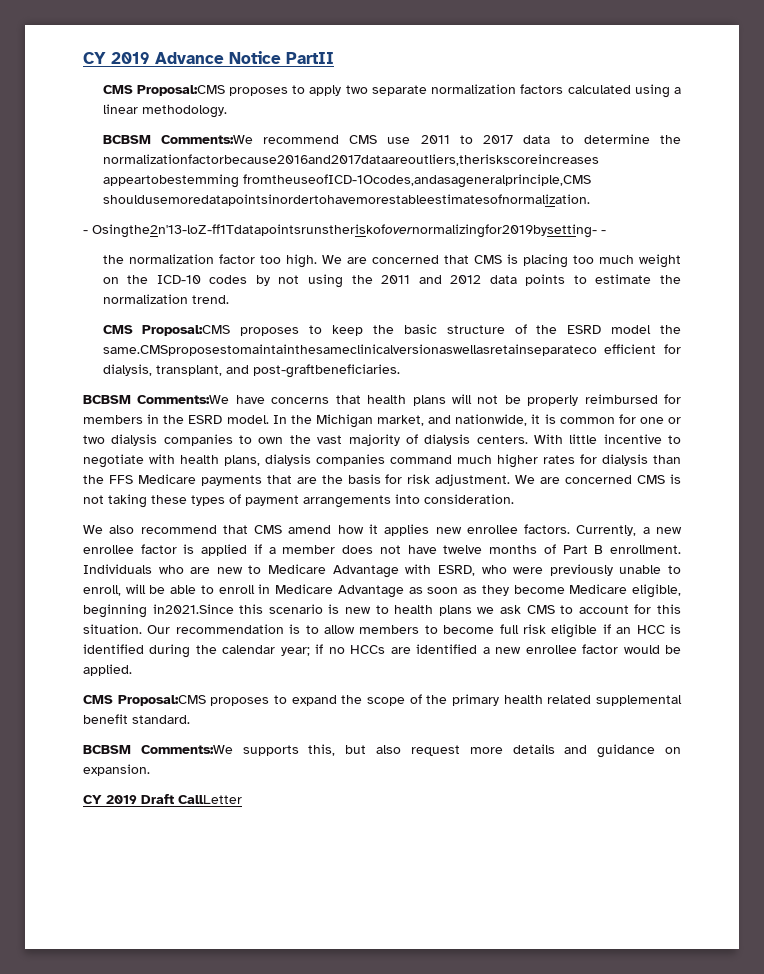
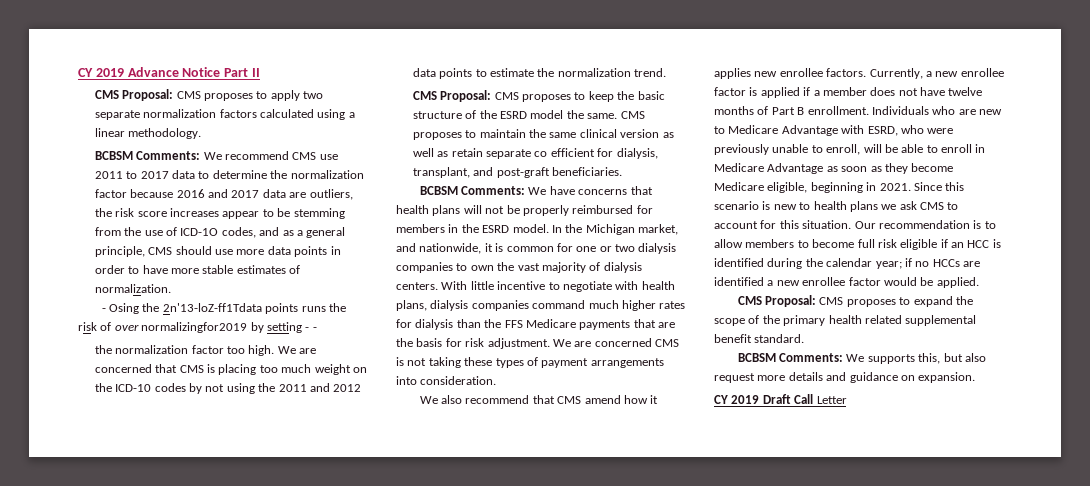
- CY 2019 Advance Notice PartII
- CMS Proposal:CMS proposes to apply two separate normalization factors calculated using a linear methodology.
+ CY 2019 Advance Notice Part II
+ CMS Proposal: CMS proposes to apply two separate normalization factors calculated using a linear methodology.
- BCBSM Comments:We recommend CMS use 2011 to 2017 data to determine the normalizationfactorbecause2016and2017dataareoutliers,theriskscoreincreases appeartobestemming fromtheuseofICD-1Ocodes,andasageneralprinciple,CMS shouldusemoredatapointsinordertohavemorestableestimatesofnormalization.
- - Osingthe2n'13-loZ-ff1Tdatapointsrunstheriskofovernormalizingfor2019bysetting- -
+ BCBSM Comments: We recommend CMS use 2011 to 2017 data to determine the normalization factor because 2016 and 2017 data are outliers, the risk score increases appear to be stemming from the use of ICD-1O codes, and as a general principle, CMS should use more data points in order to have more stable estimates of normalization.
+ - Osing the 2n'13-loZ-ff1Tdata points runs the risk of over normalizingfor2019 by setting - -
- CMS Proposal:CMS proposes to keep the basic structure of the ESRD model the same.CMSproposestomaintainthesameclinicalversionaswellasretainseparateco efficient for dialysis, transplant, and post-graftbeneficiaries.
- BCBSM Comments:We have concerns that health plans will not be properly reimbursed for members in the ESRD model.
+ CMS Proposal: CMS proposes to keep the basic structure of the ESRD model the same. CMS proposes to maintain the same clinical version as well as retain separate co efficient for dialysis, transplant, and post-graft beneficiaries.
+ BCBSM Comments: We have concerns that health plans will not be properly reimbursed for members in the ESRD model.
- Individuals who are new to Medicare Advantage with ESRD, who were previously unable to enroll, will be able to enroll in Medicare Advantage as soon as they become Medicare eligible, beginning in2021.Since this scenario is new to health plans we ask CMS to account for this situation.
+ Individuals who are new to Medicare Advantage with ESRD, who were previously unable to enroll, will be able to enroll in Medicare Advantage as soon as they become Medicare eligible, beginning in 2021. Since this scenario is new to health plans we ask CMS to account for this situation.
- CMS Proposal:CMS proposes to expand the scope of the primary health related supplemental benefit standard.
+ CMS Proposal: CMS proposes to expand the scope of the primary health related supplemental benefit standard.
- BCBSM Comments:We supports this, but also request more details and guidance on expansion.
+ BCBSM Comments: We supports this, but also request more details and guidance on expansion.
- CY 2019 Draft CallLetter
+ CY 2019 Draft Call Letter

